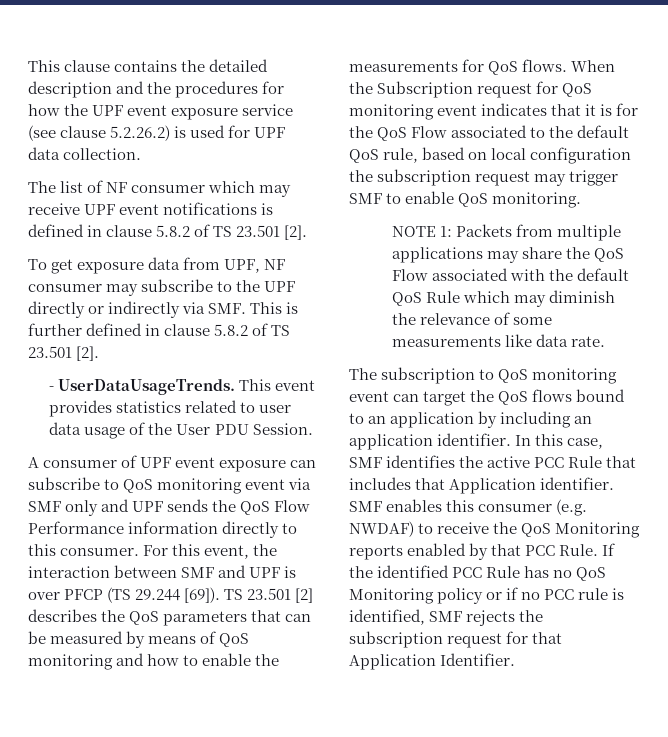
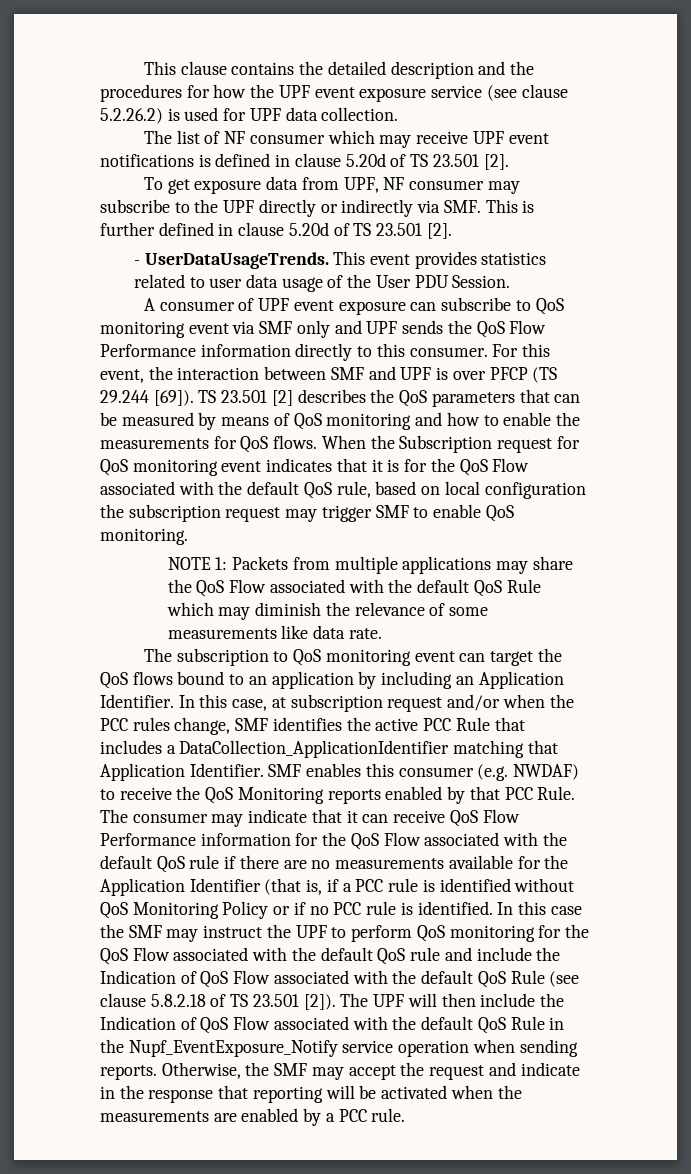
- The list of NF consumer which may receive UPF event notifications is defined in clause 5.8.2 of TS 23.501 [2].
+ The list of NF consumer which may receive UPF event notifications is defined in clause 5.20d of TS 23.501 [2].
- To get exposure data from UPF, NF consumer may subscribe to the UPF directly or indirectly via SMF. This is further defined in clause 5.8.2 of TS 23.501 [2].
+ To get exposure data from UPF, NF consumer may subscribe to the UPF directly or indirectly via SMF. This is further defined in clause 5.20d of TS 23.501 [2].
- When the Subscription request for QoS monitoring event indicates that it is for the QoS Flow associated to the default QoS rule, based on local configuration the subscription request may trigger SMF to enable QoS monitoring.
+ When the Subscription request for QoS monitoring event indicates that it is for the QoS Flow associated with the default QoS rule, based on local configuration the subscription request may trigger SMF to enable QoS monitoring.
- The subscription to QoS monitoring event can target the QoS flows bound to an application by including an application identifier.
+ The subscription to QoS monitoring event can target the QoS flows bound to an application by including an Application Identifier.
- In this case, SMF identifies the active PCC Rule that includes that Application identifier.
+ In this case, at subscription request and/or when the PCC rules change, SMF identifies the active PCC Rule that includes a DataCollection_ApplicationIdentifier matching that Application Identifier.
- If the identified PCC Rule has no QoS Monitoring policy or if no PCC rule is identified, SMF rejects the subscription request for that Application Identifier.
+ The consumer may indicate that it can receive QoS Flow Performance information for the QoS Flow associated with the default QoS rule if there are no measurements available for the Application Identifier (that is, if a PCC rule is identified without QoS Monitoring Policy or if no PCC rule is identified. In this case the SMF may instruct the UPF to perform QoS monitoring for the QoS Flow associated with the default QoS rule and include the Indication of QoS Flow associated with the default QoS Rule (see clause 5.8.2.18 of TS 23.501 [2]). The UPF will then include the Indication of QoS Flow associated with the default QoS Rule in the Nupf_EventExposure_Notify service operation when sending reports. Otherwise, the SMF may accept the request and indicate in the response that reporting will be activated when the measurements are enabled by a PCC rule.

